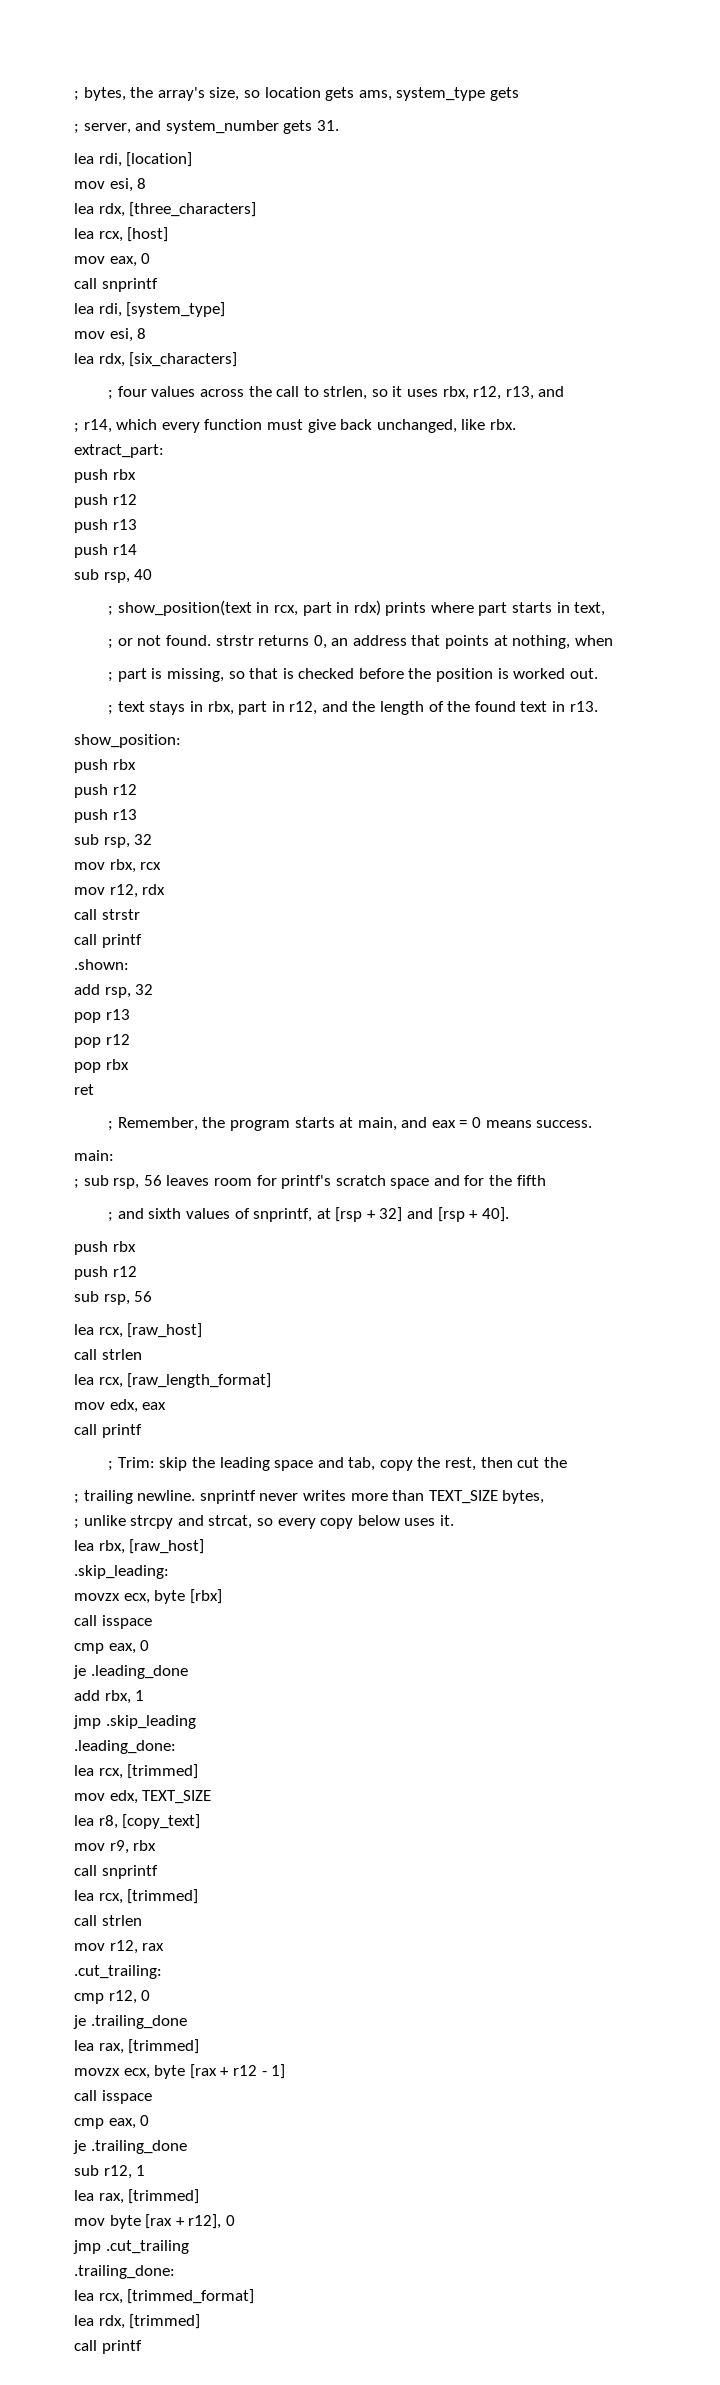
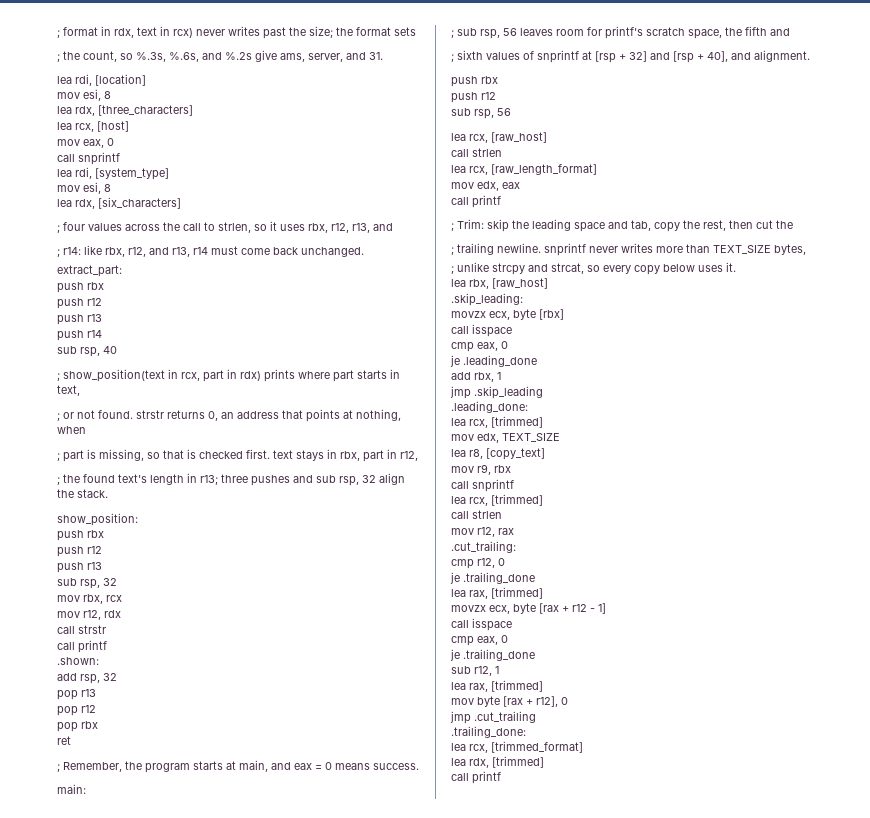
- ; bytes, the array's size, so location gets ams, system_type gets
- ; server, and system_number gets 31.
+ ; format in rdx, text in rcx) never writes past the size; the format sets
+ ; the count, so %.3s, %.6s, and %.2s give ams, server, and 31.
- ; r14, which every function must give back unchanged, like rbx.
+ ; r14: like rbx, r12, and r13, r14 must come back unchanged.
- ; part is missing, so that is checked before the position is worked out.
- ; text stays in rbx, part in r12, and the length of the found text in r13.
+ ; part is missing, so that is checked first. text stays in rbx, part in r12,
+ ; the found text's length in r13; three pushes and sub rsp, 32 align the stack.
- ; sub rsp, 56 leaves room for printf's scratch space and for the fifth
- ; and sixth values of snprintf, at [rsp + 32] and [rsp + 40].
+ ; sub rsp, 56 leaves room for printf's scratch space, the fifth and
+ ; sixth values of snprintf at [rsp + 32] and [rsp + 40], and alignment.

